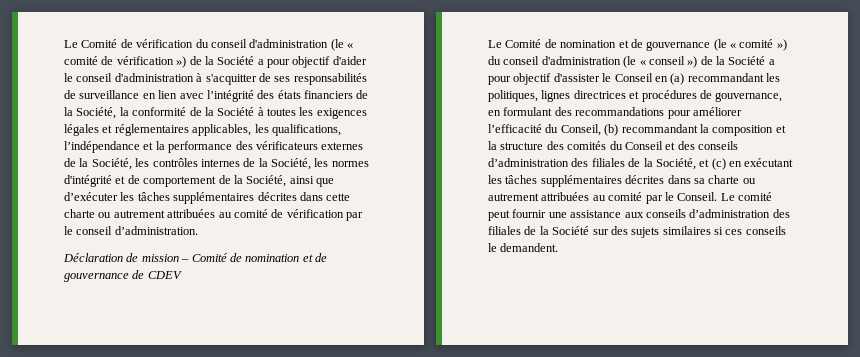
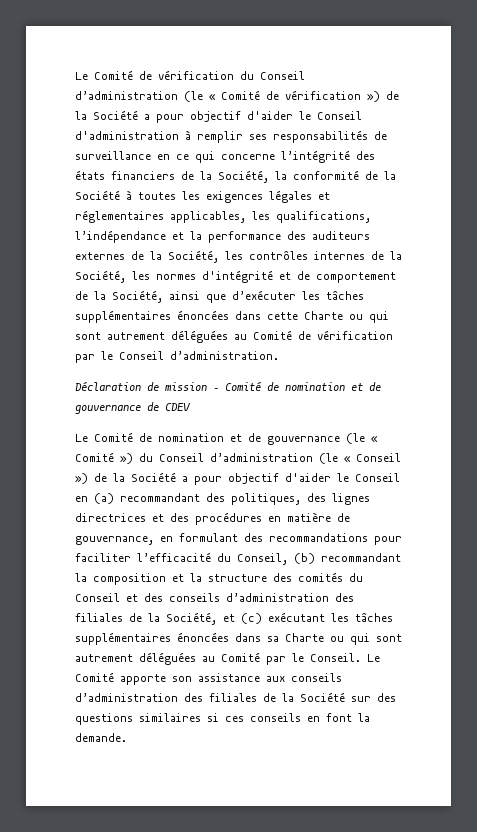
- Le Comité de vérification du conseil d'administration (le « comité de vérification ») de la Société a pour objectif d'aider le conseil d'administration à s'acquitter de ses responsabilités de surveillance en lien avec l’intégrité des états financiers de la Société, la conformité de la Société à toutes les exigences légales et réglementaires applicables, les qualifications, l’indépendance et la performance des vérificateurs externes de la Société, les contrôles internes de la Société, les normes d'intégrité et de comportement de la Société, ainsi que d’exécuter les tâches supplémentaires décrites dans cette charte ou autrement attribuées au comité de vérification par le conseil d’administration.
+ Le Comité de vérification du Conseil d’administration (le « Comité de vérification ») de la Société a pour objectif d'aider le Conseil d'administration à remplir ses responsabilités de surveillance en ce qui concerne l’intégrité des états financiers de la Société, la conformité de la Société à toutes les exigences légales et réglementaires applicables, les qualifications, l’indépendance et la performance des auditeurs externes de la Société, les contrôles internes de la Société, les normes d'intégrité et de comportement de la Société, ainsi que d’exécuter les tâches supplémentaires énoncées dans cette Charte ou qui sont autrement déléguées au Comité de vérification par le Conseil d’administration.
- Le Comité de nomination et de gouvernance (le « comité ») du conseil d'administration (le « conseil ») de la Société a pour objectif d'assister le Conseil en (a) recommandant les politiques, lignes directrices et procédures de gouvernance, en formulant des recommandations pour améliorer l’efficacité du Conseil, (b) recommandant la composition et la structure des comités du Conseil et des conseils d’administration des filiales de la Société, et (c) en exécutant les tâches supplémentaires décrites dans sa charte ou autrement attribuées au comité par le Conseil. Le comité peut fournir une assistance aux conseils d’administration des filiales de la Société sur des sujets similaires si ces conseils le demandent.
+ Le Comité de nomination et de gouvernance (le « Comité ») du Conseil d’administration (le « Conseil ») de la Société a pour objectif d'aider le Conseil en (a) recommandant des politiques, des lignes directrices et des procédures en matière de gouvernance, en formulant des recommandations pour faciliter l’efficacité du Conseil, (b) recommandant la composition et la structure des comités du Conseil et des conseils d’administration des filiales de la Société, et (c) exécutant les tâches supplémentaires énoncées dans sa Charte ou qui sont autrement déléguées au Comité par le Conseil. Le Comité apporte son assistance aux conseils d’administration des filiales de la Société sur des questions similaires si ces conseils en font la demande.

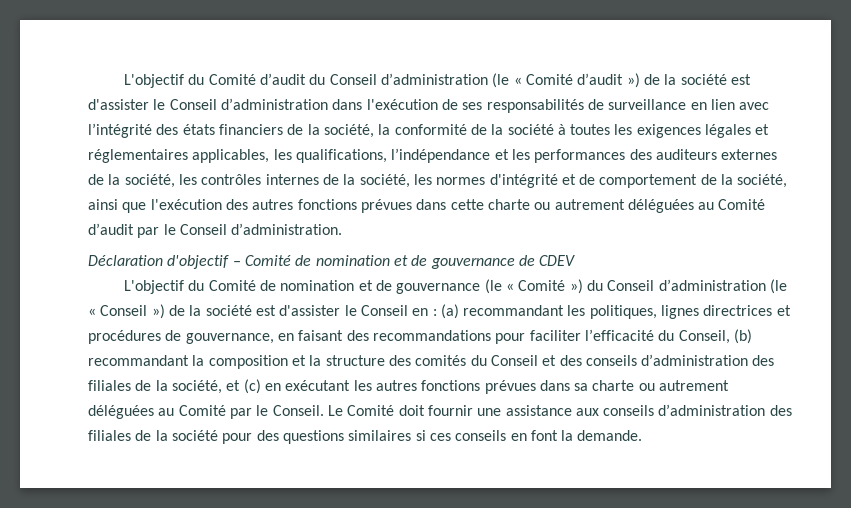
- Le Comité de vérification du Conseil d’administration (le « Comité de vérification ») de la Société a pour objectif d'aider le Conseil d'administration à remplir ses responsabilités de surveillance en ce qui concerne l’intégrité des états financiers de la Société, la conformité de la Société à toutes les exigences légales et réglementaires applicables, les qualifications, l’indépendance et la performance des auditeurs externes de la Société, les contrôles internes de la Société, les normes d'intégrité et de comportement de la Société, ainsi que d’exécuter les tâches supplémentaires énoncées dans cette Charte ou qui sont autrement déléguées au Comité de vérification par le Conseil d’administration.
+ L'objectif du Comité d’audit du Conseil d’administration (le « Comité d’audit ») de la société est d'assister le Conseil d’administration dans l'exécution de ses responsabilités de surveillance en lien avec l’intégrité des états financiers de la société, la conformité de la société à toutes les exigences légales et réglementaires applicables, les qualifications, l’indépendance et les performances des auditeurs externes de la société, les contrôles internes de la société, les normes d'intégrité et de comportement de la société, ainsi que l'exécution des autres fonctions prévues dans cette charte ou autrement déléguées au Comité d’audit par le Conseil d’administration.
- Déclaration de mission – Comité de nomination et de gouvernance de CDEV
+ Déclaration d'objectif – Comité de nomination et de gouvernance de CDEV
- Le Comité de nomination et de gouvernance (le « Comité ») du Conseil d’administration (le « Conseil ») de la Société a pour objectif d'aider le Conseil en (a) recommandant des politiques, des lignes directrices et des procédures en matière de gouvernance, en formulant des recommandations pour faciliter l’efficacité du Conseil, (b) recommandant la composition et la structure des comités du Conseil et des conseils d’administration des filiales de la Société, et (c) exécutant les tâches supplémentaires énoncées dans sa Charte ou qui sont autrement déléguées au Comité par le Conseil.
+ L'objectif du Comité de nomination et de gouvernance (le « Comité ») du Conseil d’administration (le « Conseil ») de la société est d'assister le Conseil en : (a) recommandant les politiques, lignes directrices et procédures de gouvernance, en faisant des recommandations pour faciliter l’efficacité du Conseil, (b) recommandant la composition et la structure des comités du Conseil et des conseils d’administration des filiales de la société, et (c) en exécutant les autres fonctions prévues dans sa charte ou autrement déléguées au Comité par le Conseil.
- Le Comité apporte son assistance aux conseils d’administration des filiales de la Société sur des questions similaires si ces conseils en font la demande.
+ Le Comité doit fournir une assistance aux conseils d’administration des filiales de la société pour des questions similaires si ces conseils en font la demande.

